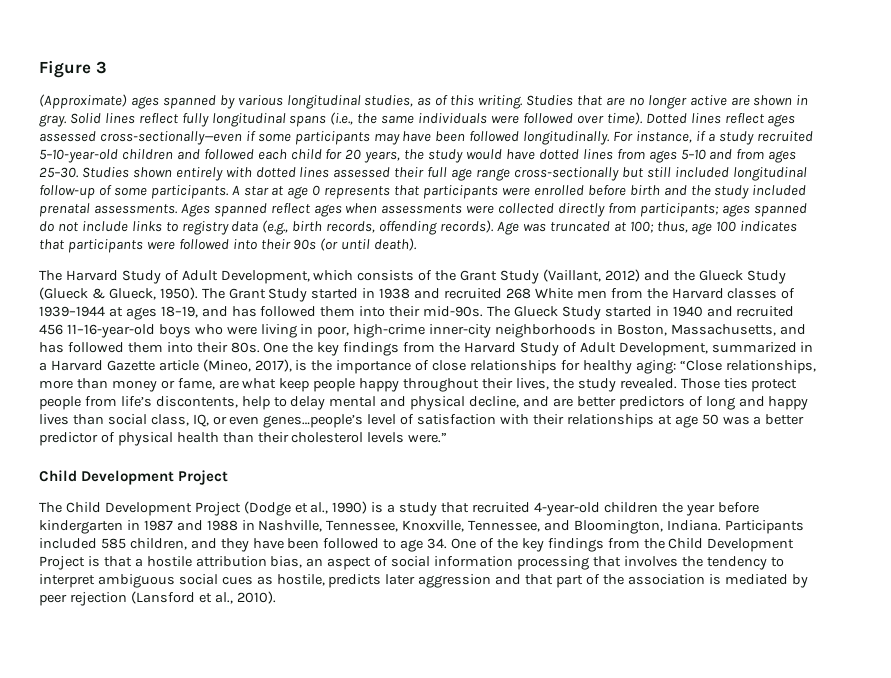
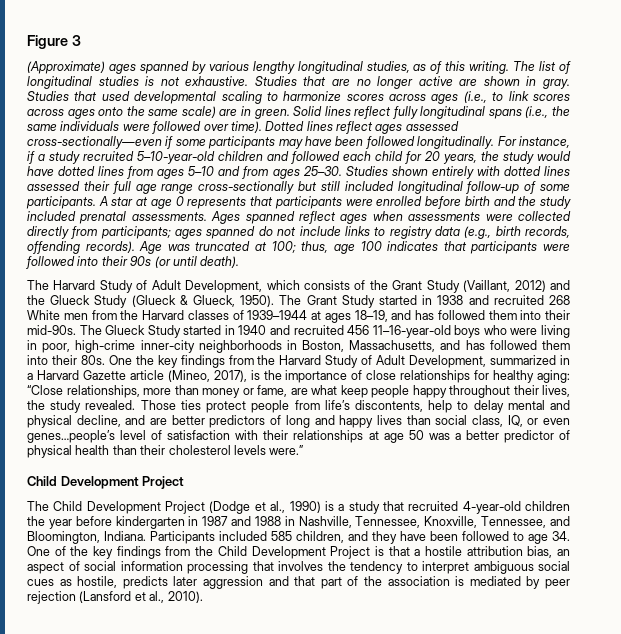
- (Approximate) ages spanned by various longitudinal studies, as of this writing.
+ (Approximate) ages spanned by various lengthy longitudinal studies, as of this writing.
+ The list of longitudinal studies is not exhaustive.
+ Studies that used developmental scaling to harmonize scores across ages (i.e., to link scores across ages onto the same scale) are in green.

